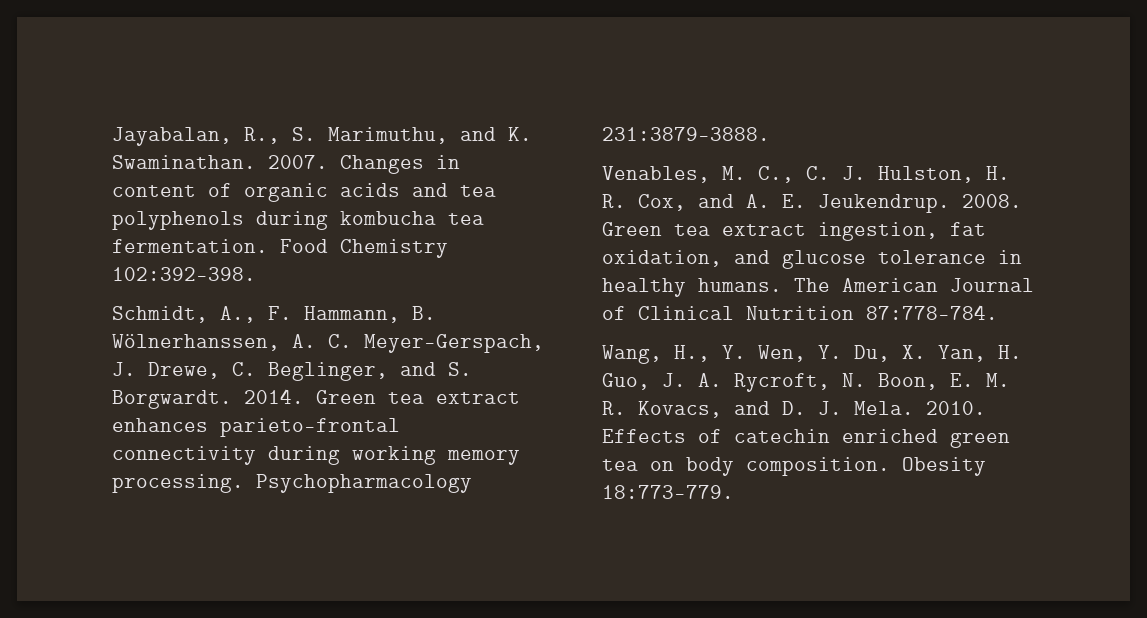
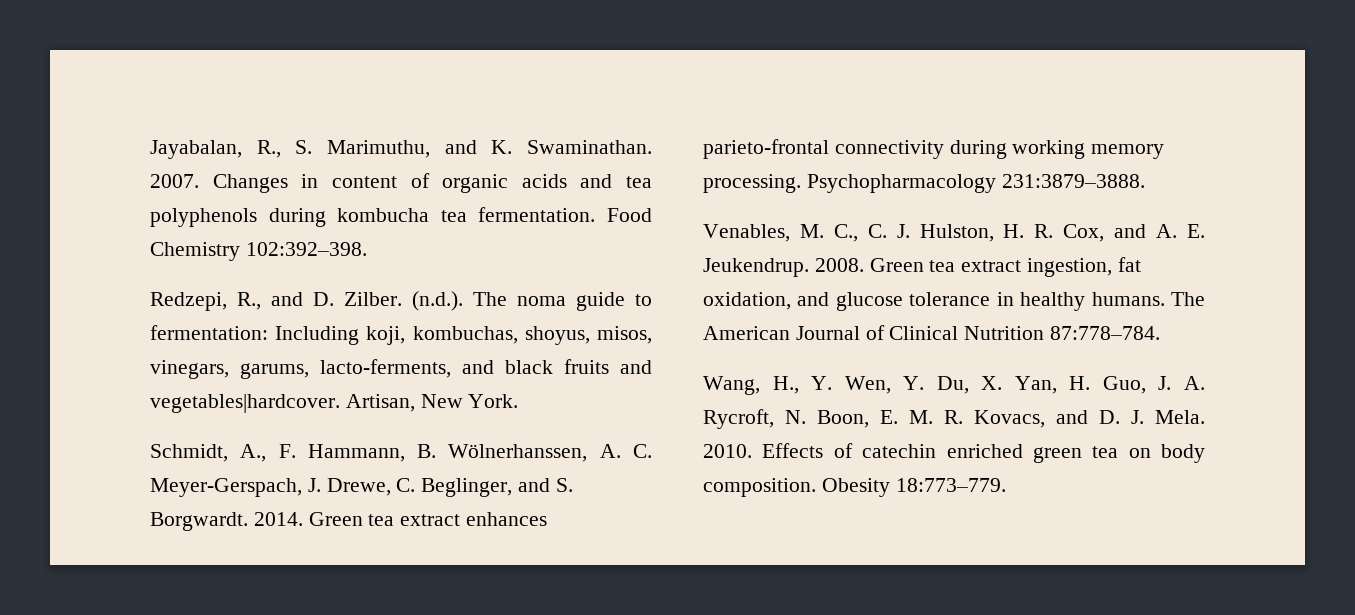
+ Redzepi, R., and D. Zilber. (n.d.). The noma guide to fermentation: Including koji, kombuchas, shoyus, misos, vinegars, garums, lacto-ferments, and black fruits and vegetables|hardcover. Artisan, New York.

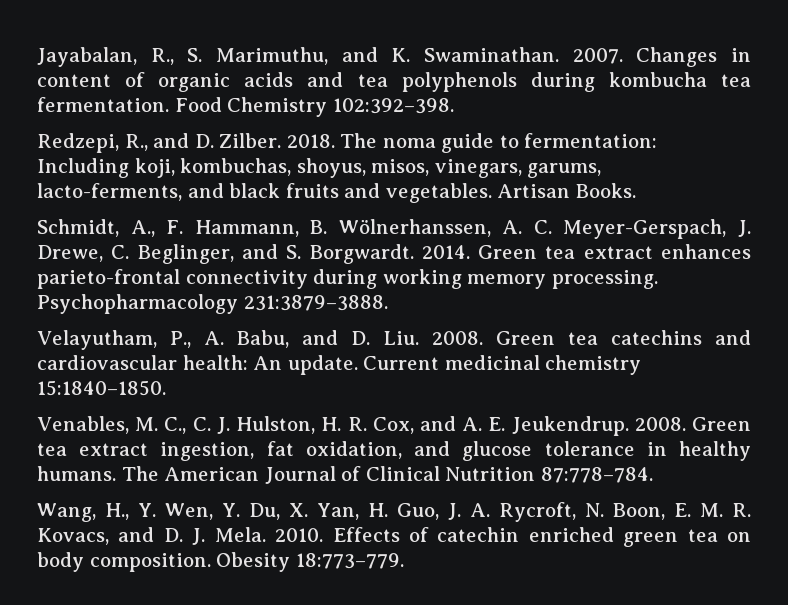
- (n.d.). The noma guide to fermentation: Including koji, kombuchas, shoyus, misos, vinegars, garums, lacto-ferments, and black fruits and vegetables|hardcover. Artisan, New York.
+ 2018. The noma guide to fermentation: Including koji, kombuchas, shoyus, misos, vinegars, garums, lacto-ferments, and black fruits and vegetables. Artisan Books.
+ Velayutham, P., A. Babu, and D. Liu. 2008. Green tea catechins and cardiovascular health: An update. Current medicinal chemistry 15:1840–1850.

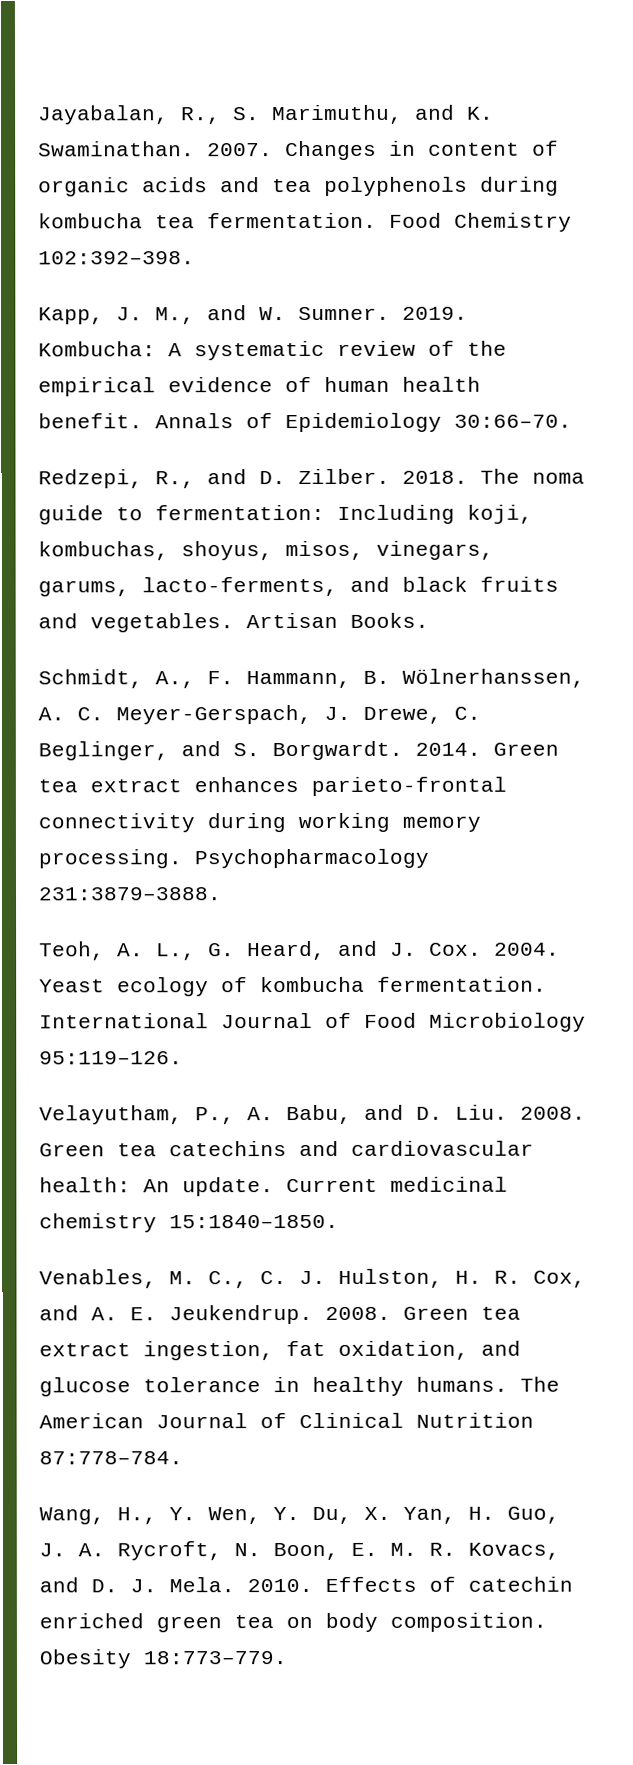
+ Kapp, J. M., and W. Sumner. 2019. Kombucha: A systematic review of the empirical evidence of human health benefit. Annals of Epidemiology 30:66–70.
+ Teoh, A. L., G. Heard, and J. Cox. 2004. Yeast ecology of kombucha fermentation. International Journal of Food Microbiology 95:119–126.

